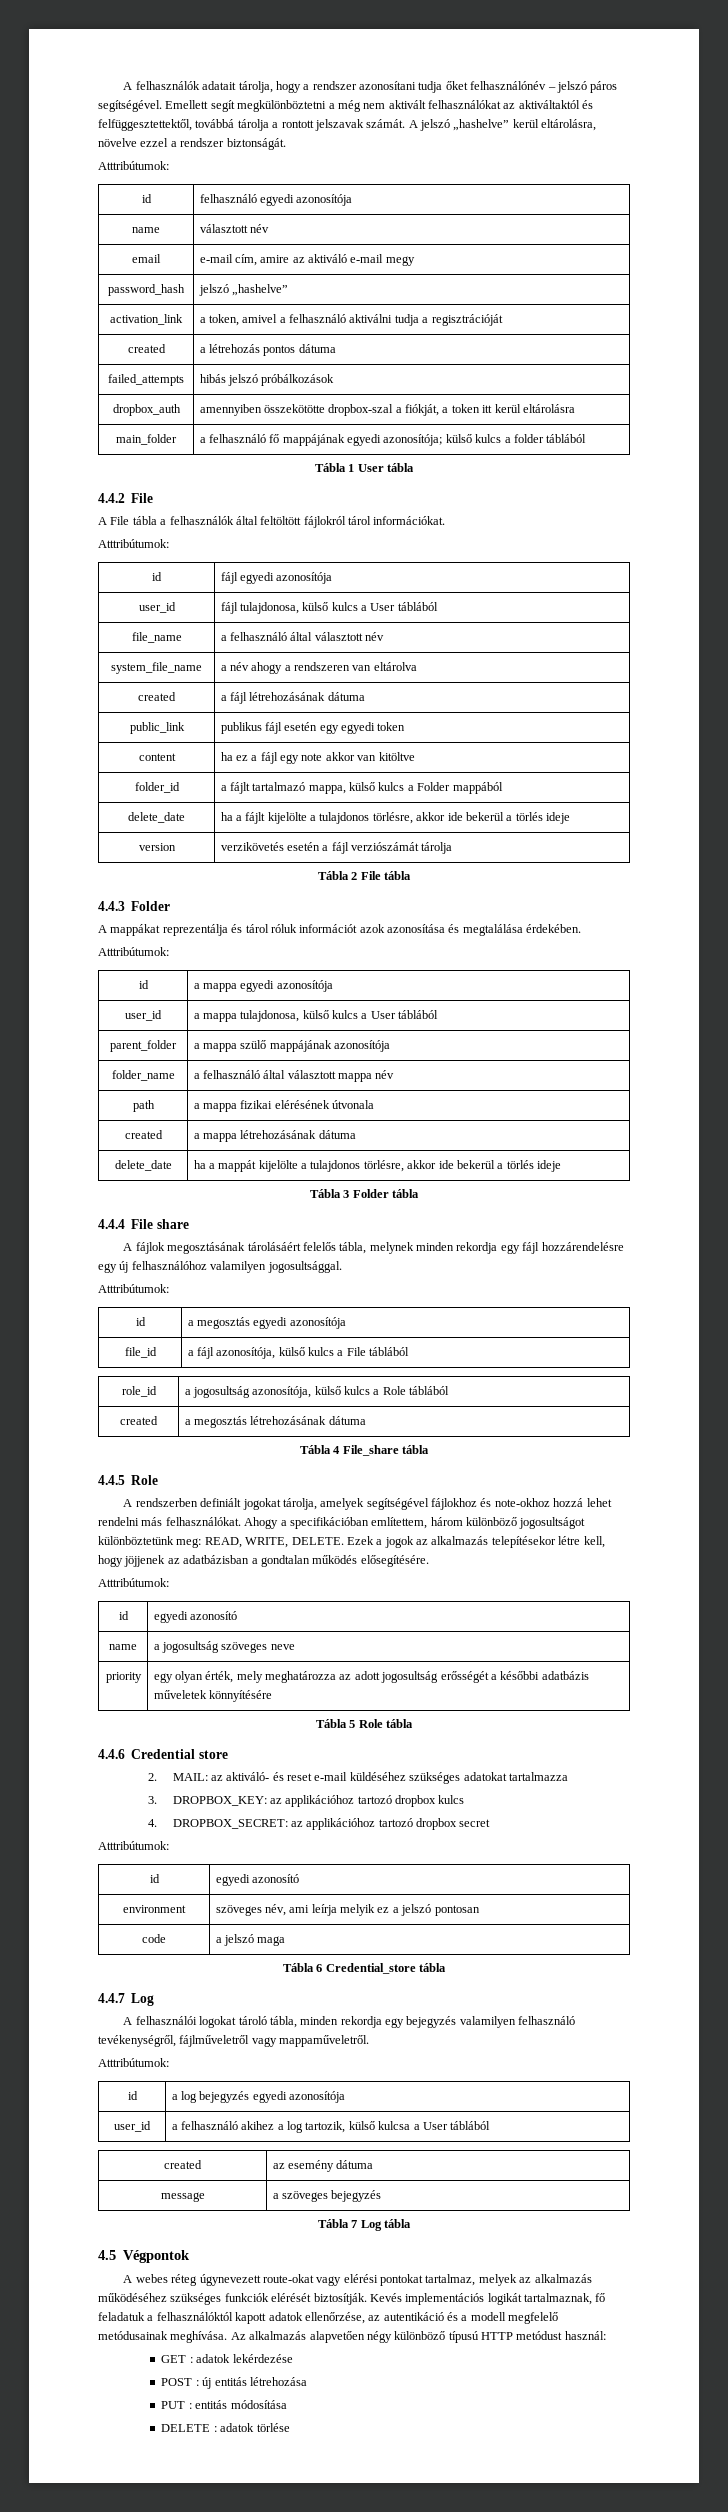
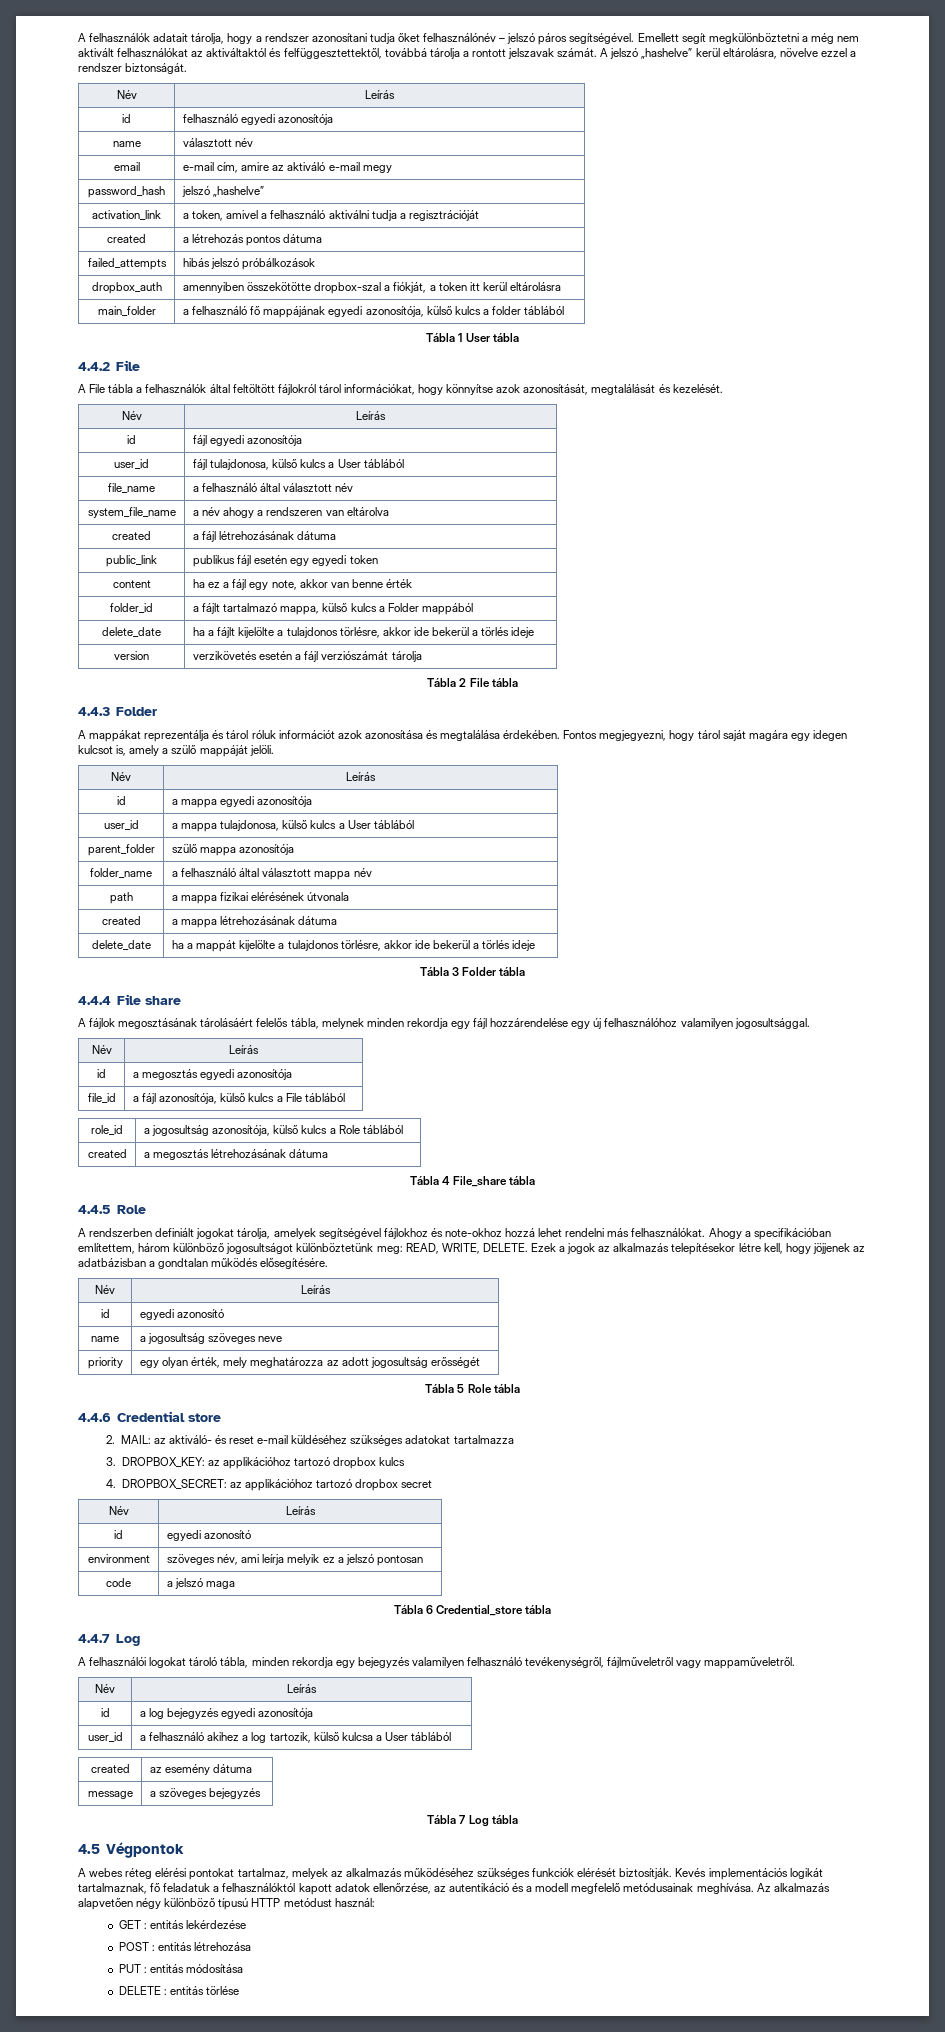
  A jelszó „hashelve” kerül eltárolásra, növelve ezzel a rendszer biztonságát.
- Atttribútumok:
+ Név | Leírás
- main_folder | a felhasználó fő mappájának egyedi azonosítója; külső kulcs a folder táblából
+ main_folder | a felhasználó fő mappájának egyedi azonosítója, külső kulcs a folder táblából
- A File tábla a felhasználók által feltöltött fájlokról tárol információkat.
- Atttribútumok:
+ A File tábla a felhasználók által feltöltött fájlokról tárol információkat, hogy könnyítse azok azonosítását, megtalálását és kezelését.
+ Név | Leírás
- content | ha ez a fájl egy note akkor van kitöltve
+ content | ha ez a fájl egy note, akkor van benne érték
- A mappákat reprezentálja és tárol róluk információt azok azonosítása és megtalálása érdekében.
- Atttribútumok:
+ A mappákat reprezentálja és tárol róluk információt azok azonosítása és megtalálása érdekében. Fontos megjegyezni, hogy tárol saját magára egy idegen kulcsot is, amely a szülő mappáját jelöli.
+ Név | Leírás
- parent_folder | a mappa szülő mappájának azonosítója
+ parent_folder | szülő mappa azonosítója
- A fájlok megosztásának tárolásáért felelős tábla, melynek minden rekordja egy fájl hozzárendelésre egy új felhasználóhoz valamilyen jogosultsággal.
- Atttribútumok:
+ A fájlok megosztásának tárolásáért felelős tábla, melynek minden rekordja egy fájl hozzárendelése egy új felhasználóhoz valamilyen jogosultsággal.
+ Név | Leírás
  Ezek a jogok az alkalmazás telepítésekor létre kell, hogy jöjjenek az adatbázisban a gondtalan működés elősegítésére.
- Atttribútumok:
+ Név | Leírás
- priority | egy olyan érték, mely meghatározza az adott jogosultság erősségét a későbbi adatbázis műveletek könnyítésére
+ priority | egy olyan érték, mely meghatározza az adott jogosultság erősségét
  4. DROPBOX_SECRET: az applikációhoz tartozó dropbox secret
- Atttribútumok:
+ Név | Leírás
  A felhasználói logokat tároló tábla, minden rekordja egy bejegyzés valamilyen felhasználó tevékenységről, fájlműveletről vagy mappaműveletről.
- Atttribútumok:
+ Név | Leírás
- A webes réteg úgynevezett route-okat vagy elérési pontokat tartalmaz, melyek az alkalmazás működéséhez szükséges funkciók elérését biztosítják.
+ A webes réteg elérési pontokat tartalmaz, melyek az alkalmazás működéséhez szükséges funkciók elérését biztosítják.
- GET : adatok lekérdezése
+ GET : entitás lekérdezése
- POST : új entitás létrehozása
+ POST : entitás létrehozása
- DELETE : adatok törlése
+ DELETE : entitás törlése

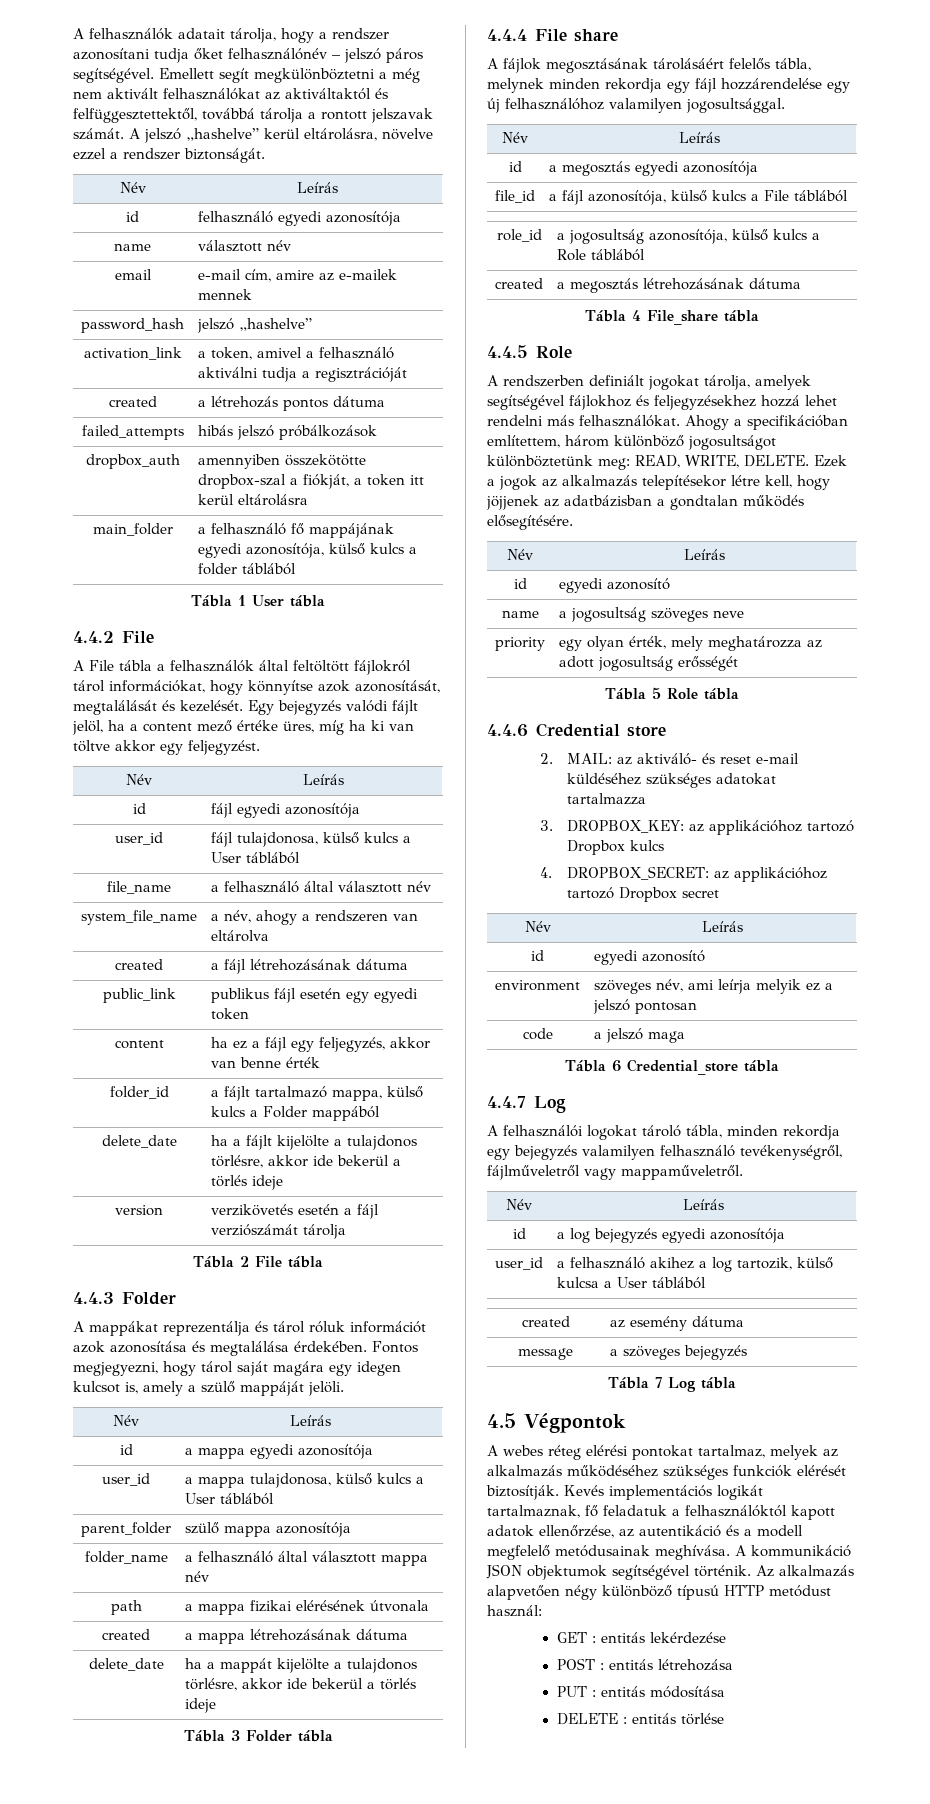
- email | e-mail cím, amire az aktiváló e-mail megy
+ email | e-mail cím, amire az e-mailek mennek
+ Egy bejegyzés valódi fájlt jelöl, ha a content mező értéke üres, míg ha ki van töltve akkor egy feljegyzést.
- system_file_name | a név ahogy a rendszeren van eltárolva
+ system_file_name | a név, ahogy a rendszeren van eltárolva
- content | ha ez a fájl egy note, akkor van benne érték
+ content | ha ez a fájl egy feljegyzés, akkor van benne érték
- A rendszerben definiált jogokat tárolja, amelyek segítségével fájlokhoz és note-okhoz hozzá lehet rendelni más felhasználókat.
+ A rendszerben definiált jogokat tárolja, amelyek segítségével fájlokhoz és feljegyzésekhez hozzá lehet rendelni más felhasználókat.
- 3. DROPBOX_KEY: az applikációhoz tartozó dropbox kulcs
+ 3. DROPBOX_KEY: az applikációhoz tartozó Dropbox kulcs
- 4. DROPBOX_SECRET: az applikációhoz tartozó dropbox secret
+ 4. DROPBOX_SECRET: az applikációhoz tartozó Dropbox secret
+ A kommunikáció JSON objektumok segítségével történik.

